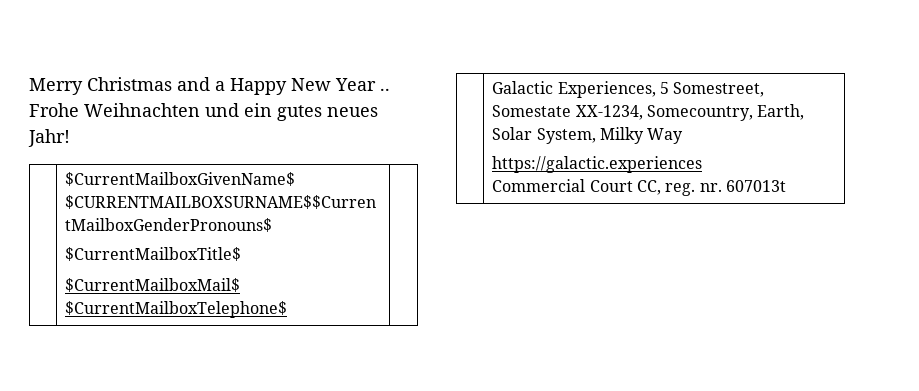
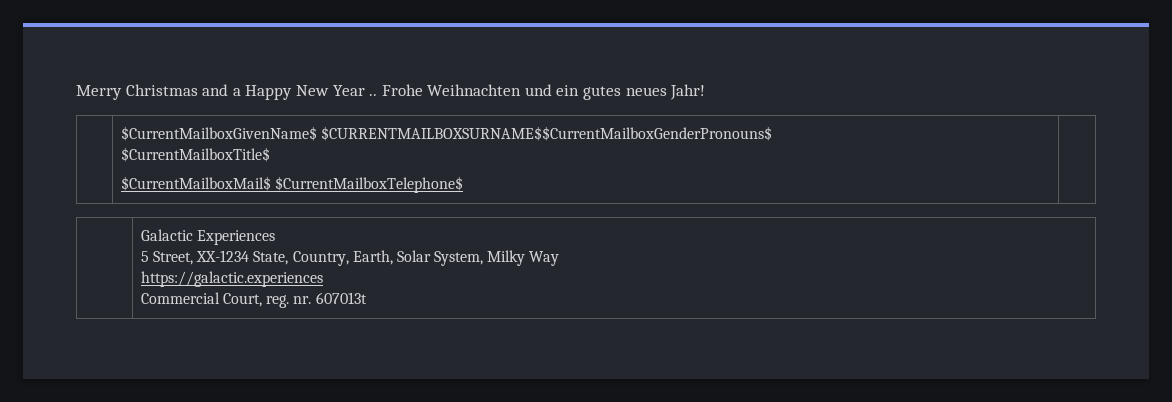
- | Galactic Experiences, 5 Somestreet, Somestate XX-1234, Somecountry, Earth, Solar System, Milky Way
+ | Galactic Experiences
+ 5 Street, XX-1234 State, Country, Earth, Solar System, Milky Way
  https://galactic.experiences
- Commercial Court CC, reg. nr. 607013t
+ Commercial Court, reg. nr. 607013t

